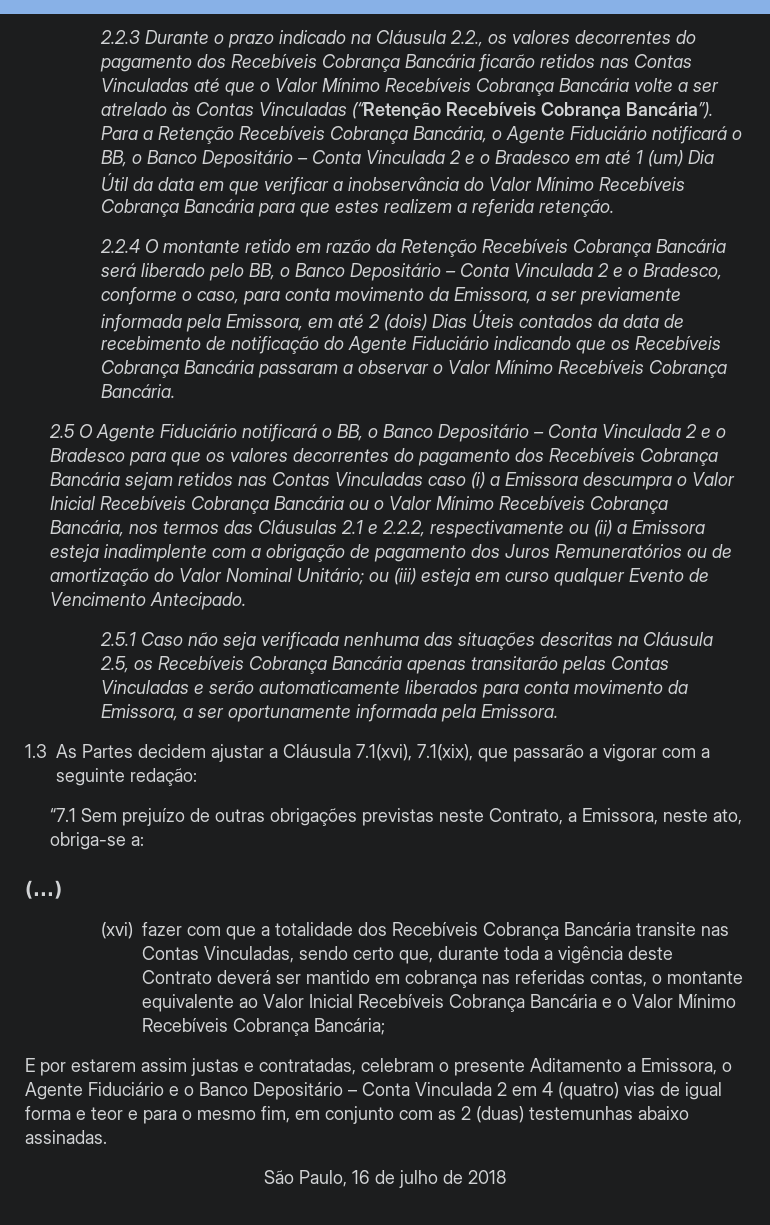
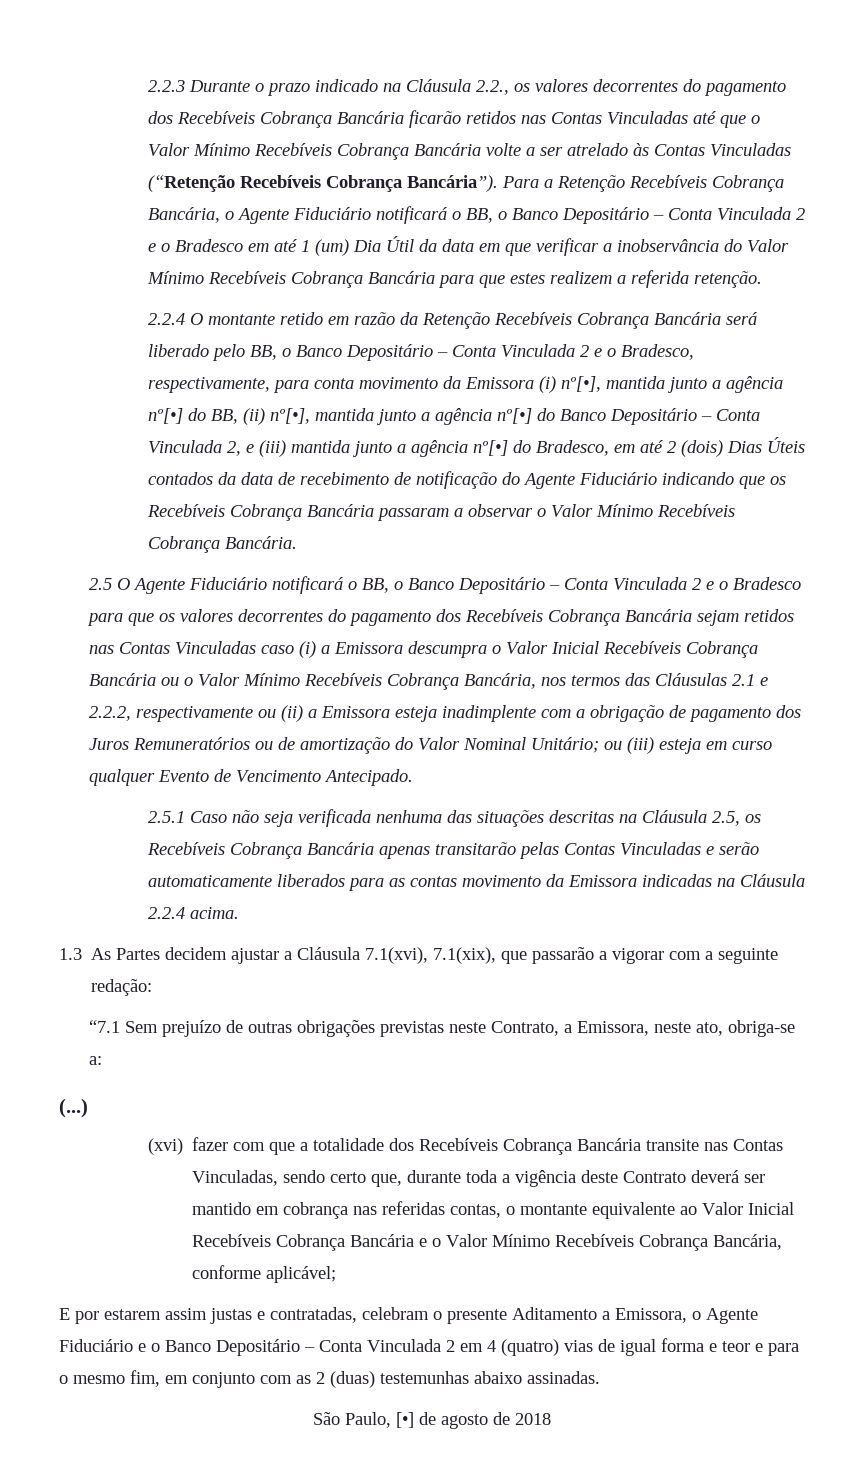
- 2.2.4 O montante retido em razão da Retenção Recebíveis Cobrança Bancária será liberado pelo BB, o Banco Depositário – Conta Vinculada 2 e o Bradesco, conforme o caso, para conta movimento da Emissora, a ser previamente informada pela Emissora, em até 2 (dois) Dias Úteis contados da data de recebimento de notificação do Agente Fiduciário indicando que os Recebíveis Cobrança Bancária passaram a observar o Valor Mínimo Recebíveis Cobrança Bancária.
+ 2.2.4 O montante retido em razão da Retenção Recebíveis Cobrança Bancária será liberado pelo BB, o Banco Depositário – Conta Vinculada 2 e o Bradesco, respectivamente, para conta movimento da Emissora (i) nº[•], mantida junto a agência nº[•] do BB, (ii) nº[•], mantida junto a agência nº[•] do Banco Depositário – Conta Vinculada 2, e (iii) mantida junto a agência nº[•] do Bradesco, em até 2 (dois) Dias Úteis contados da data de recebimento de notificação do Agente Fiduciário indicando que os Recebíveis Cobrança Bancária passaram a observar o Valor Mínimo Recebíveis Cobrança Bancária.
- 2.5.1 Caso não seja verificada nenhuma das situações descritas na Cláusula 2.5, os Recebíveis Cobrança Bancária apenas transitarão pelas Contas Vinculadas e serão automaticamente liberados para conta movimento da Emissora, a ser oportunamente informada pela Emissora.
+ 2.5.1 Caso não seja verificada nenhuma das situações descritas na Cláusula 2.5, os Recebíveis Cobrança Bancária apenas transitarão pelas Contas Vinculadas e serão automaticamente liberados para as contas movimento da Emissora indicadas na Cláusula 2.2.4 acima.
- (xvi) fazer com que a totalidade dos Recebíveis Cobrança Bancária transite nas Contas Vinculadas, sendo certo que, durante toda a vigência deste Contrato deverá ser mantido em cobrança nas referidas contas, o montante equivalente ao Valor Inicial Recebíveis Cobrança Bancária e o Valor Mínimo Recebíveis Cobrança Bancária;
+ (xvi) fazer com que a totalidade dos Recebíveis Cobrança Bancária transite nas Contas Vinculadas, sendo certo que, durante toda a vigência deste Contrato deverá ser mantido em cobrança nas referidas contas, o montante equivalente ao Valor Inicial Recebíveis Cobrança Bancária e o Valor Mínimo Recebíveis Cobrança Bancária, conforme aplicável;
- São Paulo, 16 de julho de 2018
+ São Paulo, [•] de agosto de 2018

